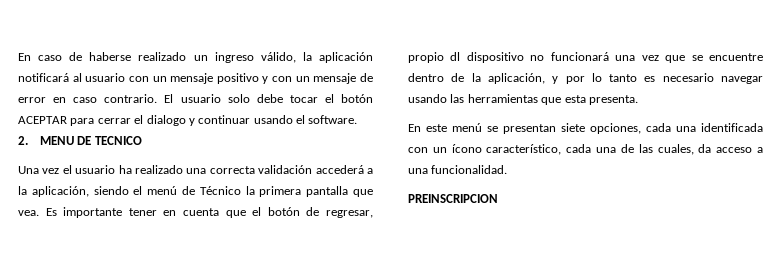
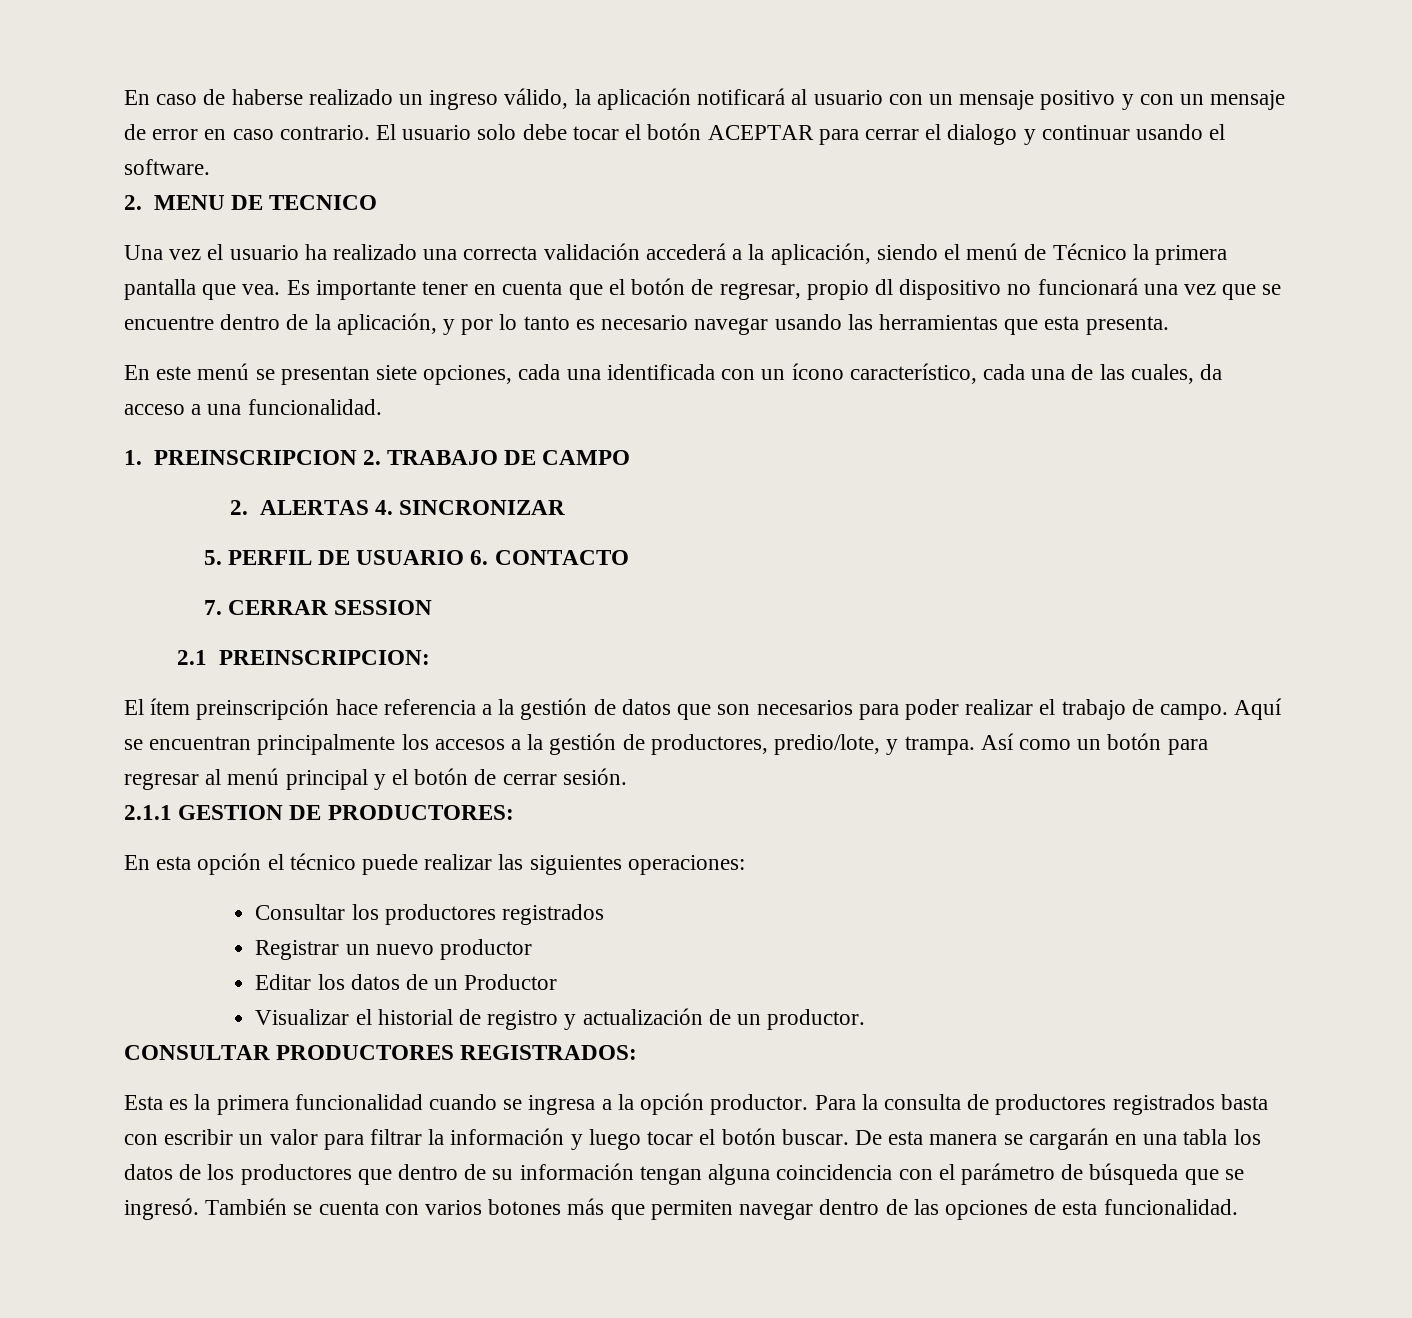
- PREINSCRIPCION
+ 1. PREINSCRIPCION 2. TRABAJO DE CAMPO
+ 2. ALERTAS 4. SINCRONIZAR
+ 5. PERFIL DE USUARIO 6. CONTACTO
+ 7. CERRAR SESSION
+ 2.1 PREINSCRIPCION:
+ El ítem preinscripción hace referencia a la gestión de datos que son necesarios para poder realizar el trabajo de campo. Aquí se encuentran principalmente los accesos a la gestión de productores, predio/lote, y trampa. Así como un botón para regresar al menú principal y el botón de cerrar sesión.
+ 2.1.1 GESTION DE PRODUCTORES:
+ En esta opción el técnico puede realizar las siguientes operaciones:
+ Consultar los productores registrados
+ Registrar un nuevo productor
+ Editar los datos de un Productor
+ Visualizar el historial de registro y actualización de un productor.
+ CONSULTAR PRODUCTORES REGISTRADOS:
+ Esta es la primera funcionalidad cuando se ingresa a la opción productor. Para la consulta de productores registrados basta con escribir un valor para filtrar la información y luego tocar el botón buscar. De esta manera se cargarán en una tabla los datos de los productores que dentro de su información tengan alguna coincidencia con el parámetro de búsqueda que se ingresó. También se cuenta con varios botones más que permiten navegar dentro de las opciones de esta funcionalidad.

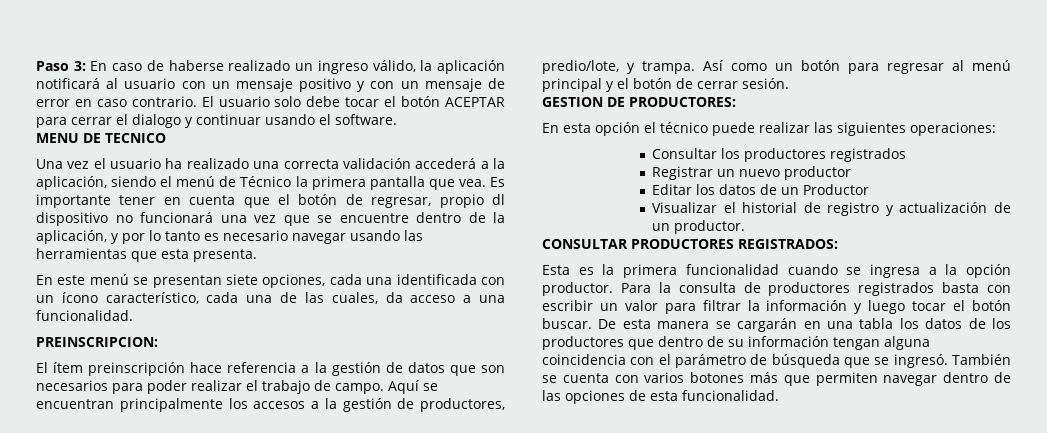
- En caso de haberse realizado un ingreso válido, la aplicación notificará al usuario con un mensaje positivo y con un mensaje de error en caso contrario.
+ Paso 3: En caso de haberse realizado un ingreso válido, la aplicación notificará al usuario con un mensaje positivo y con un mensaje de error en caso contrario.
- 2. MENU DE TECNICO
+ MENU DE TECNICO
- 1. PREINSCRIPCION 2. TRABAJO DE CAMPO
- 2. ALERTAS 4. SINCRONIZAR
- 5. PERFIL DE USUARIO 6. CONTACTO
- 7. CERRAR SESSION
- 2.1 PREINSCRIPCION:
+ PREINSCRIPCION:
- 2.1.1 GESTION DE PRODUCTORES:
+ GESTION DE PRODUCTORES:

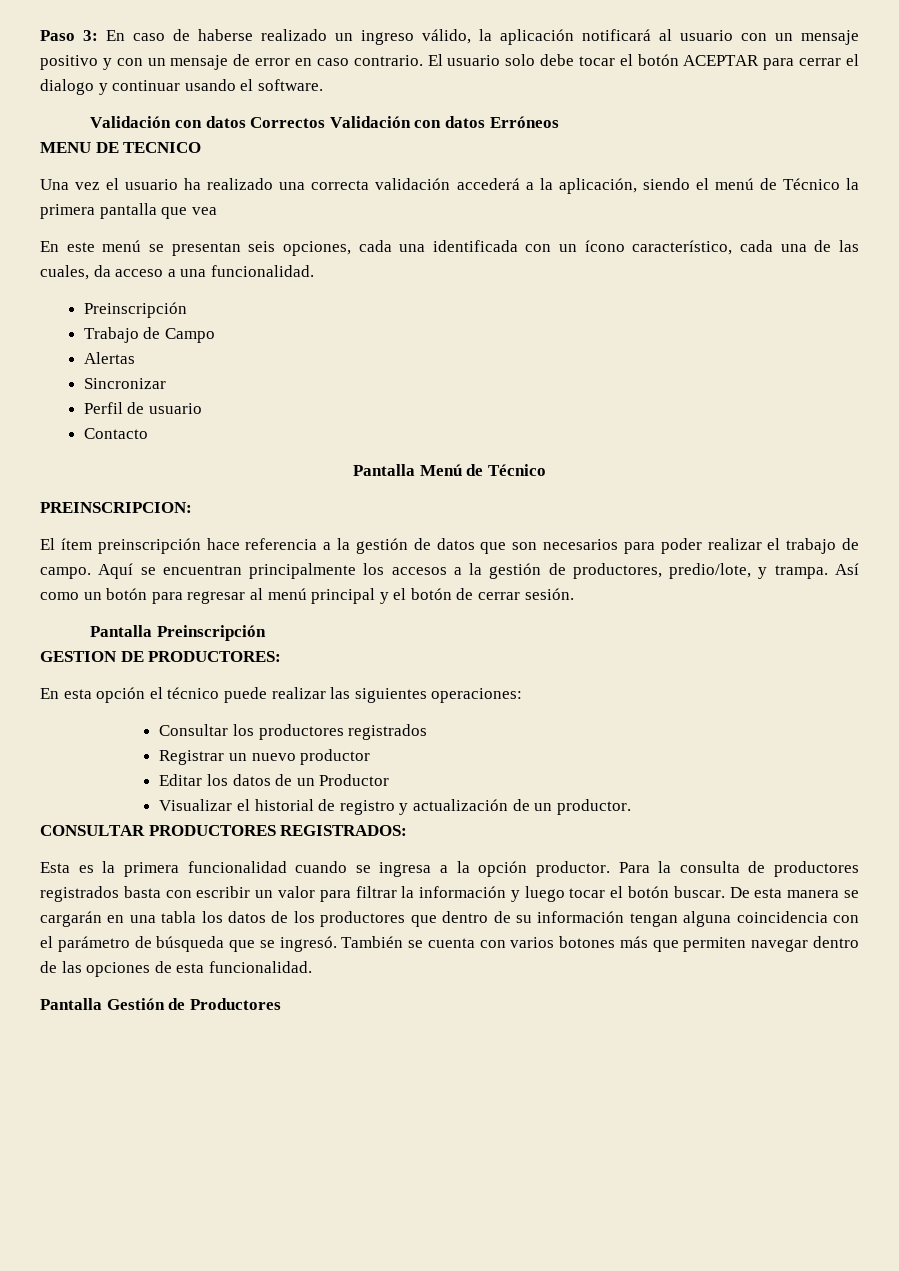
+ Validación con datos Correctos Validación con datos Erróneos
- Una vez el usuario ha realizado una correcta validación accederá a la aplicación, siendo el menú de Técnico la primera pantalla que vea. Es importante tener en cuenta que el botón de regresar, propio dl dispositivo no funcionará una vez que se encuentre dentro de la aplicación, y por lo tanto es necesario navegar usando las herramientas que esta presenta.
+ Una vez el usuario ha realizado una correcta validación accederá a la aplicación, siendo el menú de Técnico la primera pantalla que vea
- En este menú se presentan siete opciones, cada una identificada con un ícono característico, cada una de las cuales, da acceso a una funcionalidad.
+ En este menú se presentan seis opciones, cada una identificada con un ícono característico, cada una de las cuales, da acceso a una funcionalidad.
+ Preinscripción
+ Trabajo de Campo
+ Alertas
+ Sincronizar
+ Perfil de usuario
+ Contacto
+ Pantalla Menú de Técnico
+ Pantalla Preinscripción
+ Pantalla Gestión de Productores

